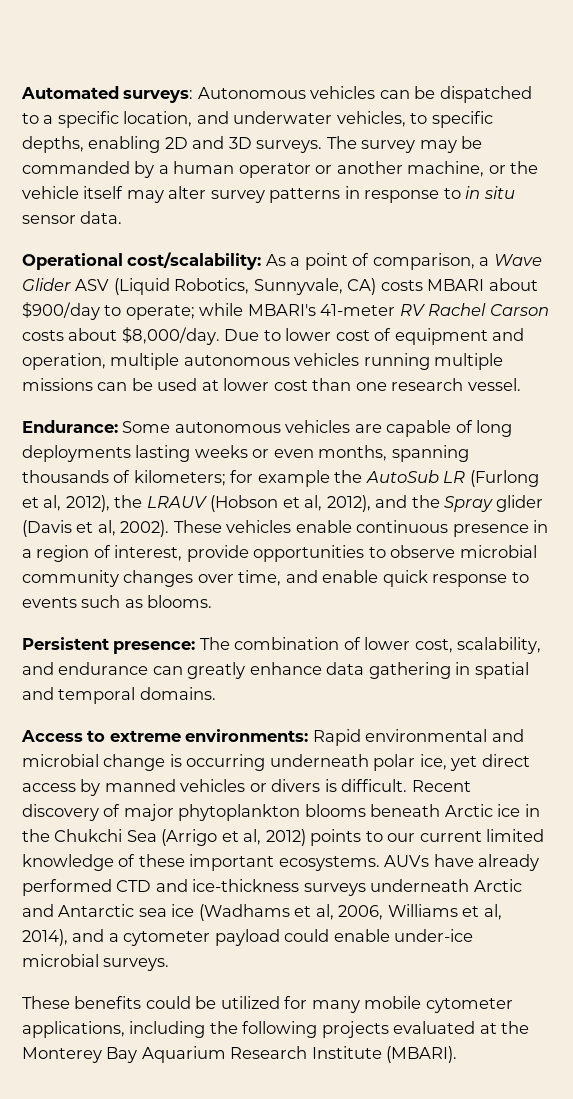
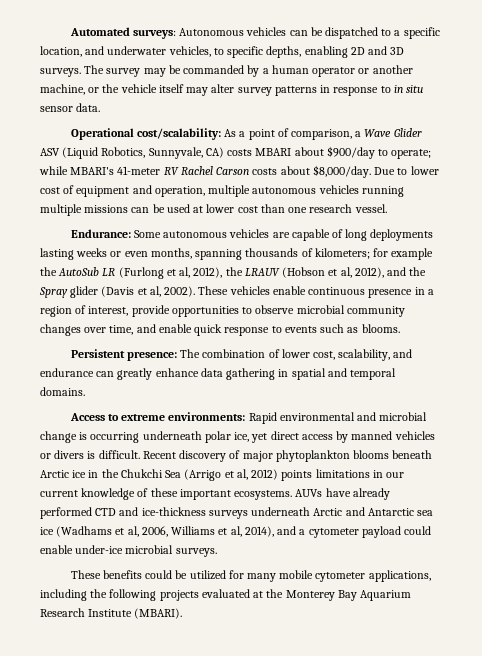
- Recent discovery of major phytoplankton blooms beneath Arctic ice in the Chukchi Sea (Arrigo et al, 2012) points to our current limited knowledge of these important ecosystems.
+ Recent discovery of major phytoplankton blooms beneath Arctic ice in the Chukchi Sea (Arrigo et al, 2012) points limitations in our current knowledge of these important ecosystems.

